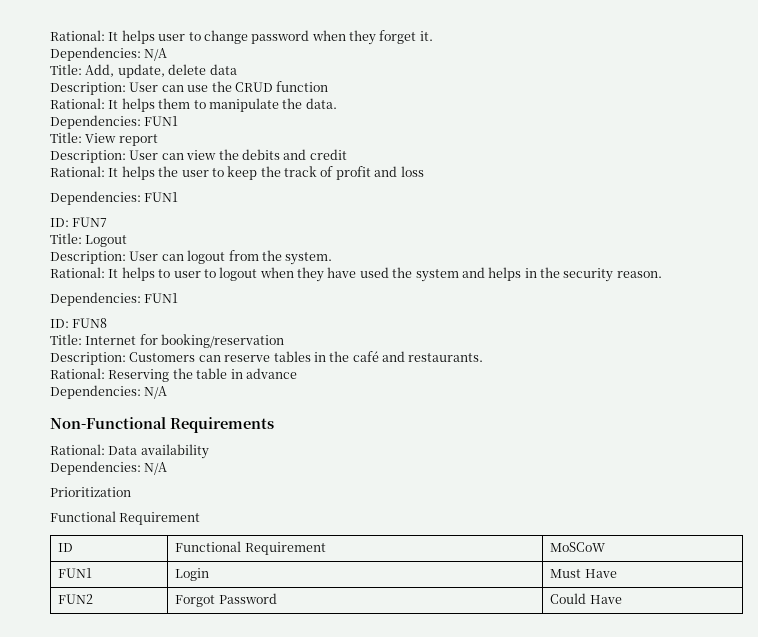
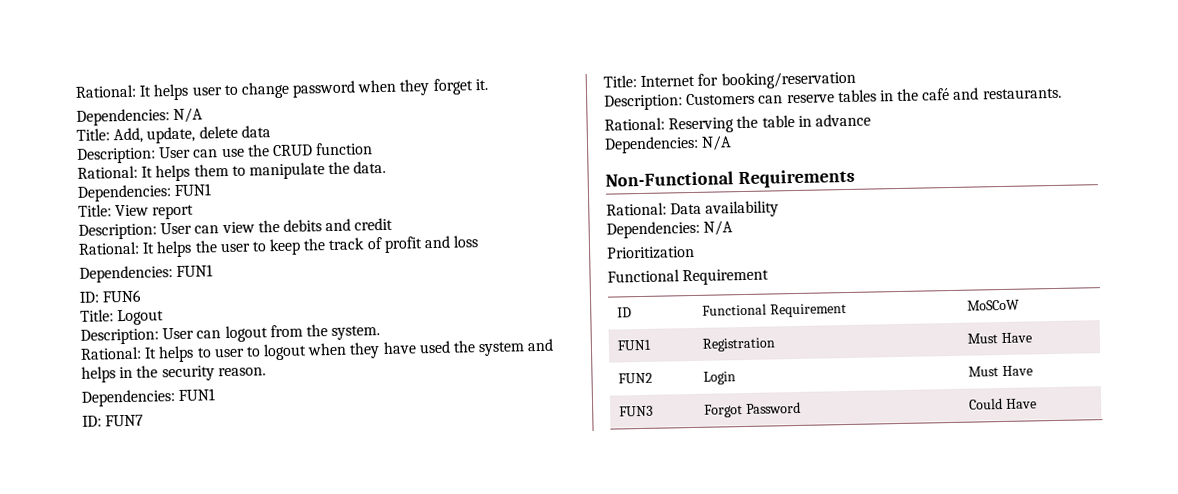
- ID: FUN7
+ ID: FUN6
- ID: FUN8
+ ID: FUN7
- FUN1 | Login | Must Have
+ FUN1 | Registration | Must Have
- FUN2 | Forgot Password | Could Have
+ FUN2 | Login | Must Have
+ FUN3 | Forgot Password | Could Have

